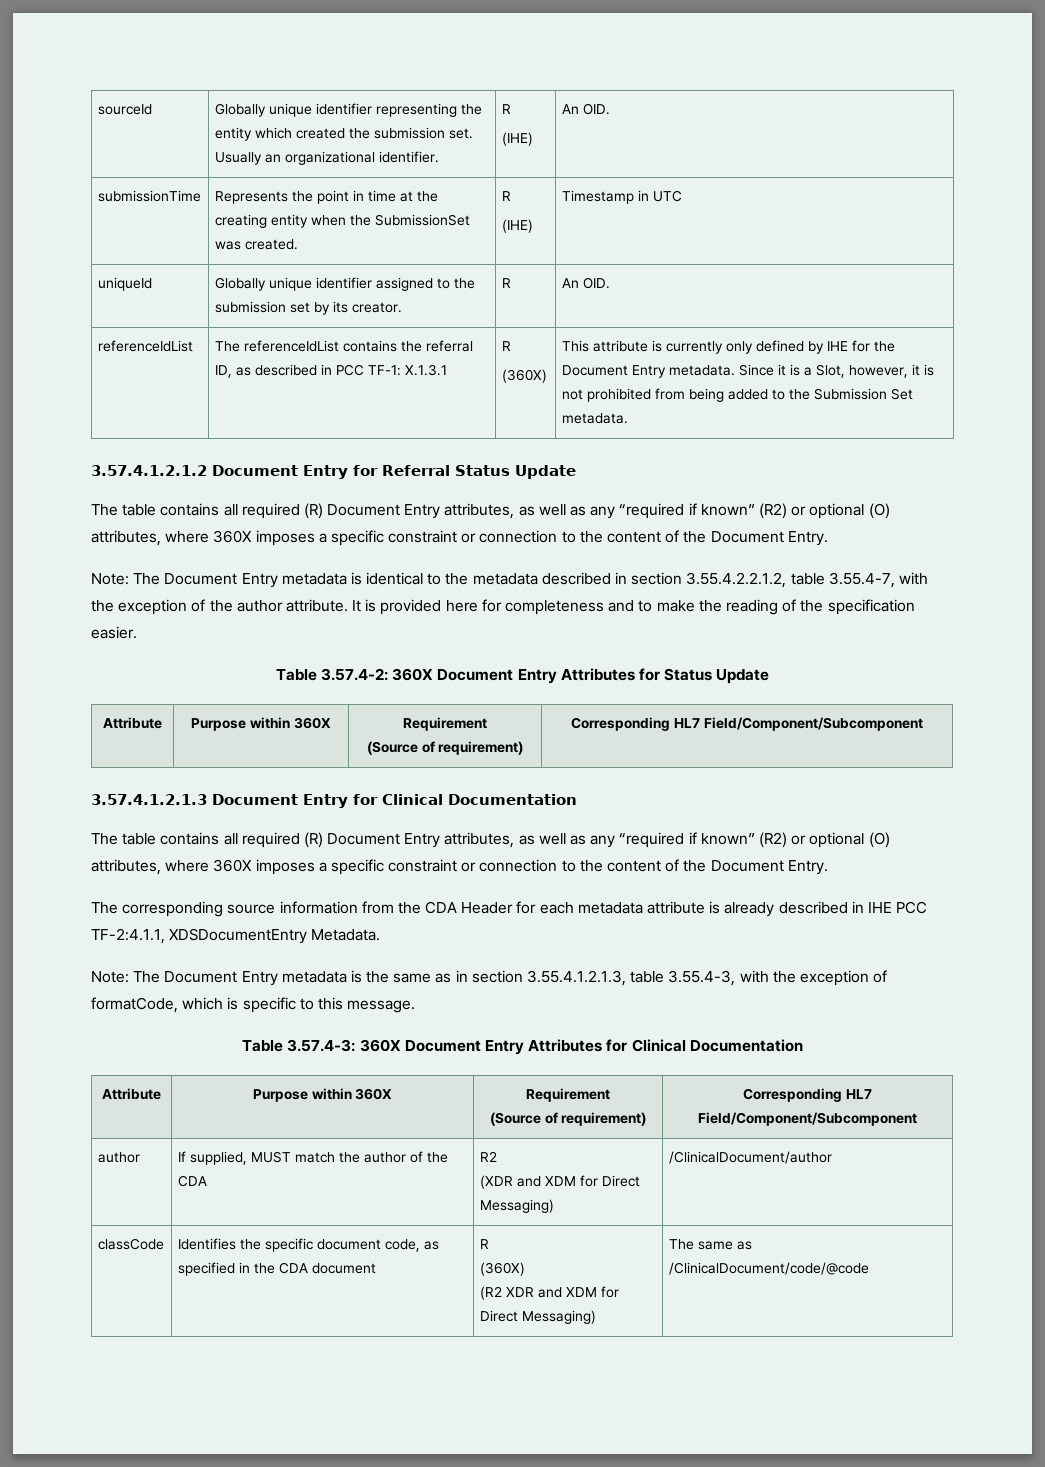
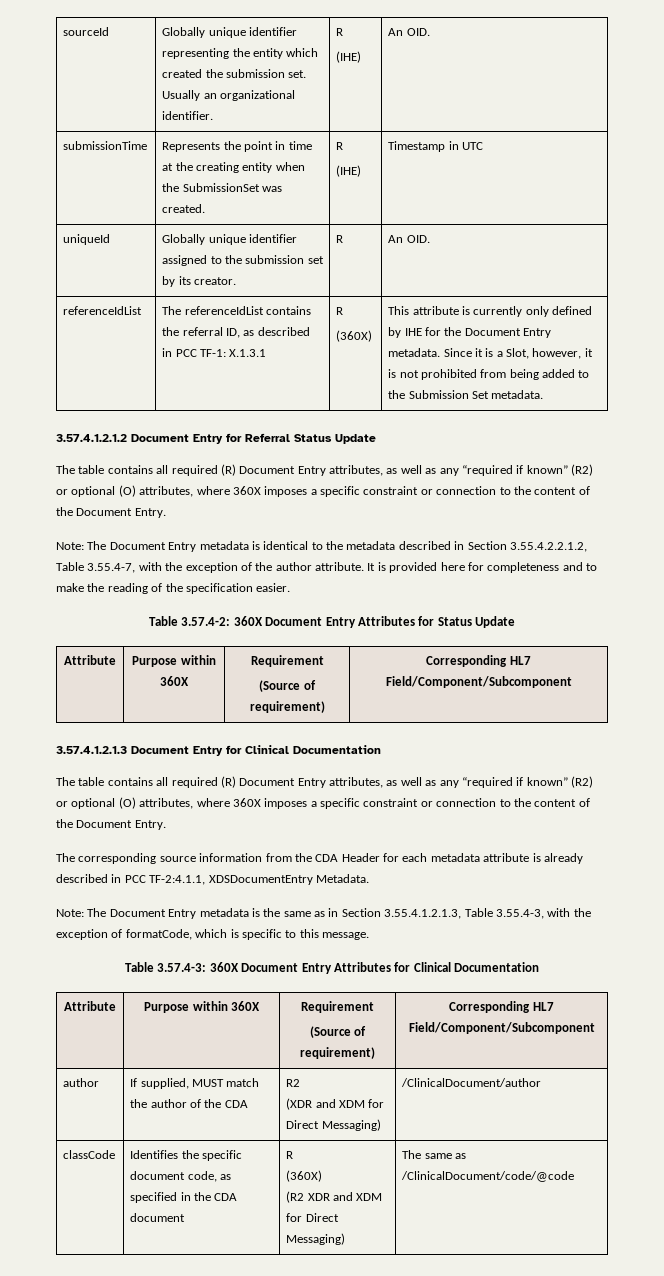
- Note: The Document Entry metadata is identical to the metadata described in section 3.55.4.2.2.1.2, table 3.55.4-7, with the exception of the author attribute.
+ Note: The Document Entry metadata is identical to the metadata described in Section 3.55.4.2.2.1.2, Table 3.55.4-7, with the exception of the author attribute.
- The corresponding source information from the CDA Header for each metadata attribute is already described in IHE PCC TF-2:4.1.1, XDSDocumentEntry Metadata.
+ The corresponding source information from the CDA Header for each metadata attribute is already described in PCC TF-2:4.1.1, XDSDocumentEntry Metadata.
- Note: The Document Entry metadata is the same as in section 3.55.4.1.2.1.3, table 3.55.4-3, with the exception of formatCode, which is specific to this message.
+ Note: The Document Entry metadata is the same as in Section 3.55.4.1.2.1.3, Table 3.55.4-3, with the exception of formatCode, which is specific to this message.

